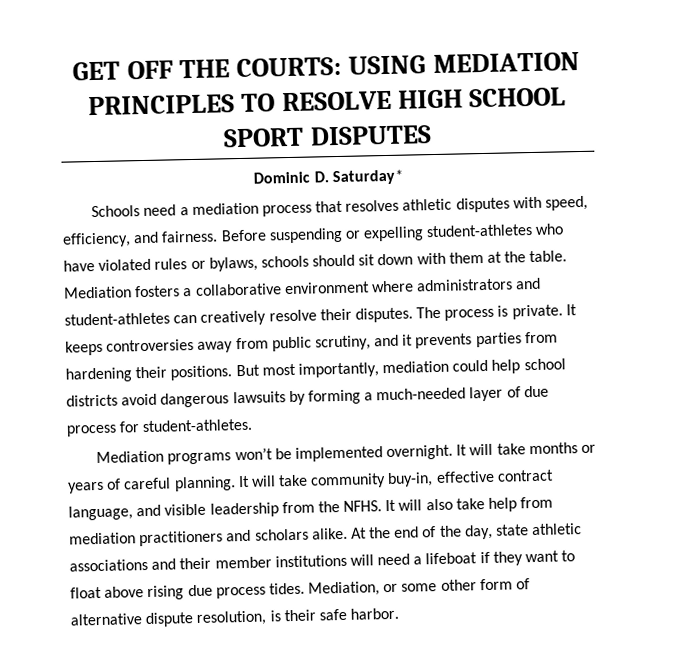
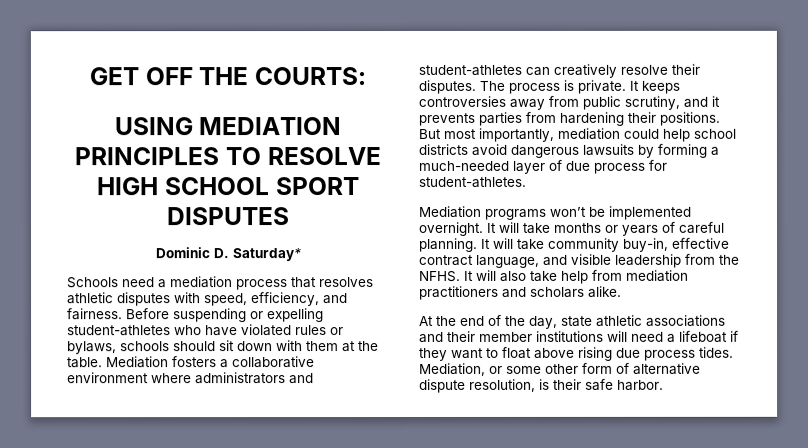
- GET OFF THE COURTS: USING MEDIATION PRINCIPLES TO RESOLVE HIGH SCHOOL SPORT DISPUTES
+ GET OFF THE COURTS:
+ USING MEDIATION PRINCIPLES TO RESOLVE HIGH SCHOOL SPORT DISPUTES
- It will also take help from mediation practitioners and scholars alike. At the end of the day, state athletic associations and their member institutions will need a lifeboat if they want to float above rising due process tides.
+ It will also take help from mediation practitioners and scholars alike.
+ At the end of the day, state athletic associations and their member institutions will need a lifeboat if they want to float above rising due process tides.

